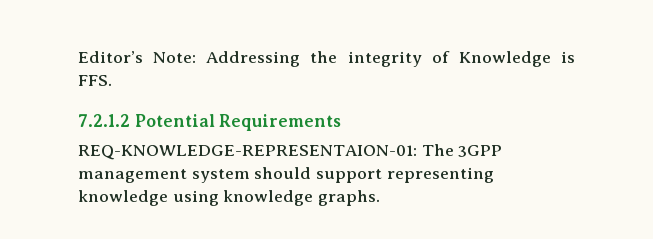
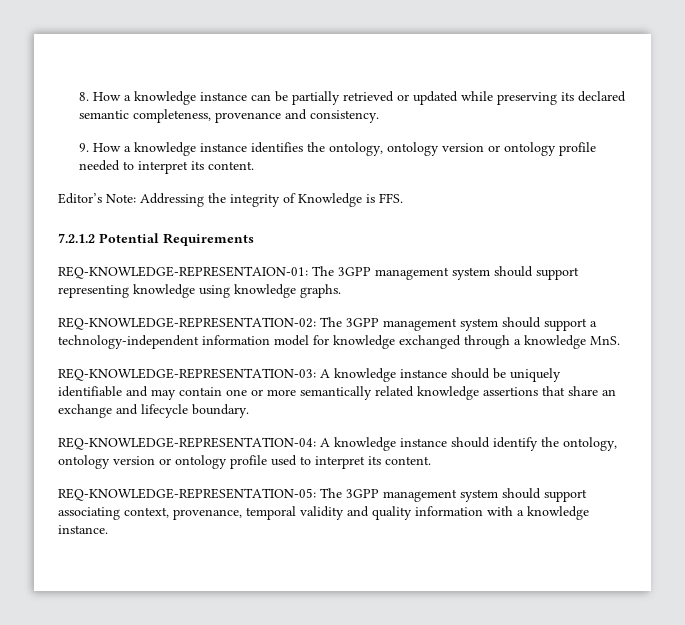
+ 8. How a knowledge instance can be partially retrieved or updated while preserving its declared semantic completeness, provenance and consistency.
+ 9. How a knowledge instance identifies the ontology, ontology version or ontology profile needed to interpret its content.
+ REQ-KNOWLEDGE-REPRESENTATION-02: The 3GPP management system should support a technology-independent information model for knowledge exchanged through a knowledge MnS.
+ REQ-KNOWLEDGE-REPRESENTATION-03: A knowledge instance should be uniquely identifiable and may contain one or more semantically related knowledge assertions that share an exchange and lifecycle boundary.
+ REQ-KNOWLEDGE-REPRESENTATION-04: A knowledge instance should identify the ontology, ontology version or ontology profile used to interpret its content.
+ REQ-KNOWLEDGE-REPRESENTATION-05: The 3GPP management system should support associating context, provenance, temporal validity and quality information with a knowledge instance.

